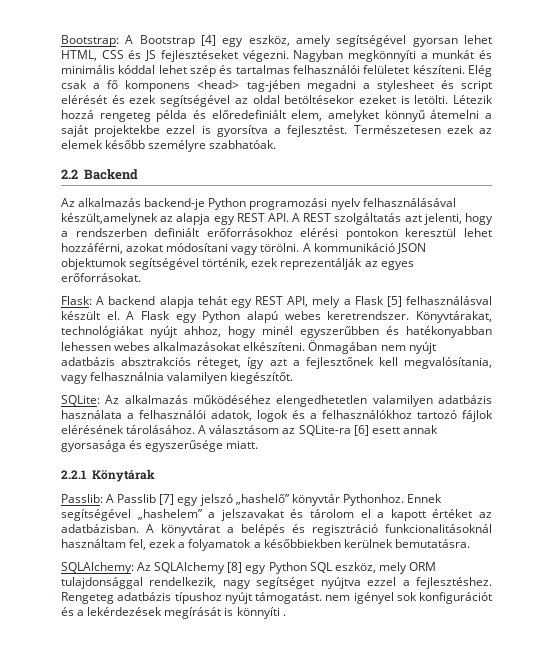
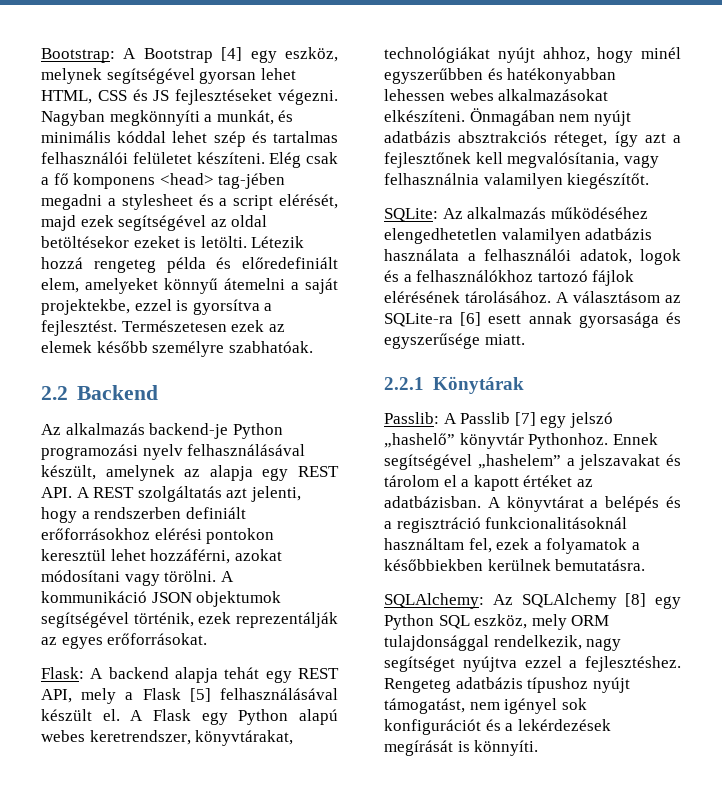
- Bootstrap: A Bootstrap [4] egy eszköz, amely segítségével gyorsan lehet HTML, CSS és JS fejlesztéseket végezni.
+ Bootstrap: A Bootstrap [4] egy eszköz, melynek segítségével gyorsan lehet HTML, CSS és JS fejlesztéseket végezni.
- Nagyban megkönnyíti a munkát és minimális kóddal lehet szép és tartalmas felhasználói felületet készíteni.
+ Nagyban megkönnyíti a munkát, és minimális kóddal lehet szép és tartalmas felhasználói felületet készíteni.
- Elég csak a fő komponens <head> tag-jében megadni a stylesheet és script elérését és ezek segítségével az oldal betöltésekor ezeket is letölti.
+ Elég csak a fő komponens <head> tag-jében megadni a stylesheet és a script elérését, majd ezek segítségével az oldal betöltésekor ezeket is letölti.
- Létezik hozzá rengeteg példa és előredefiniált elem, amelyket könnyű átemelni a saját projektekbe ezzel is gyorsítva a fejlesztést.
+ Létezik hozzá rengeteg példa és előredefiniált elem, amelyeket könnyű átemelni a saját projektekbe, ezzel is gyorsítva a fejlesztést.
- Az alkalmazás backend-je Python programozási nyelv felhasználásával készült,amelynek az alapja egy REST API. A REST szolgáltatás azt jelenti, hogy a rendszerben definiált erőforrásokhoz elérési pontokon keresztül lehet hozzáférni, azokat módosítani vagy törölni.
+ Az alkalmazás backend-je Python programozási nyelv felhasználásával készült, amelynek az alapja egy REST API. A REST szolgáltatás azt jelenti, hogy a rendszerben definiált erőforrásokhoz elérési pontokon keresztül lehet hozzáférni, azokat módosítani vagy törölni.
- Flask: A backend alapja tehát egy REST API, mely a Flask [5] felhasználásval készült el.
+ Flask: A backend alapja tehát egy REST API, mely a Flask [5] felhasználásával készült el.
- A Flask egy Python alapú webes keretrendszer. Könyvtárakat, technológiákat nyújt ahhoz, hogy minél egyszerűbben és hatékonyabban lehessen webes alkalmazásokat elkészíteni.
+ A Flask egy Python alapú webes keretrendszer, könyvtárakat, technológiákat nyújt ahhoz, hogy minél egyszerűbben és hatékonyabban lehessen webes alkalmazásokat elkészíteni.
- A könyvtárat a belépés és regisztráció funkcionalitásoknál használtam fel, ezek a folyamatok a későbbiekben kerülnek bemutatásra.
+ A könyvtárat a belépés és a regisztráció funkcionalitásoknál használtam fel, ezek a folyamatok a későbbiekben kerülnek bemutatásra.
- Rengeteg adatbázis típushoz nyújt támogatást. nem igényel sok konfigurációt és a lekérdezések megírását is könnyíti .
+ Rengeteg adatbázis típushoz nyújt támogatást, nem igényel sok konfigurációt és a lekérdezések megírását is könnyíti.

